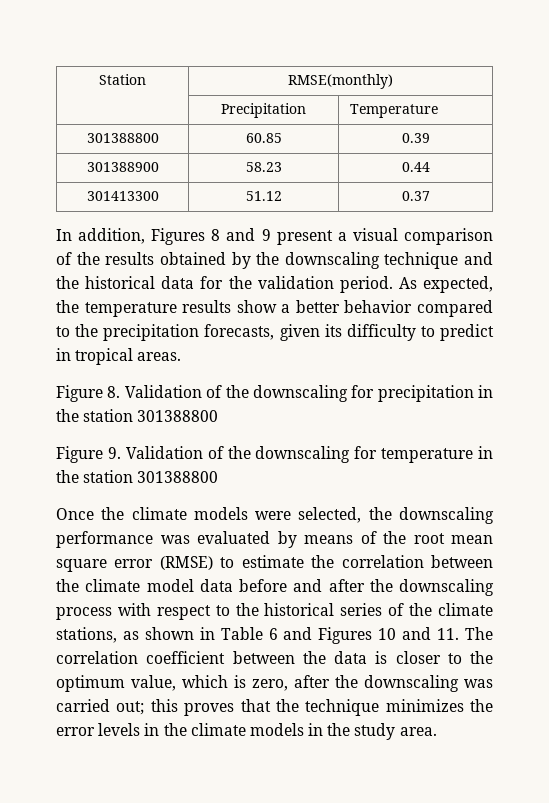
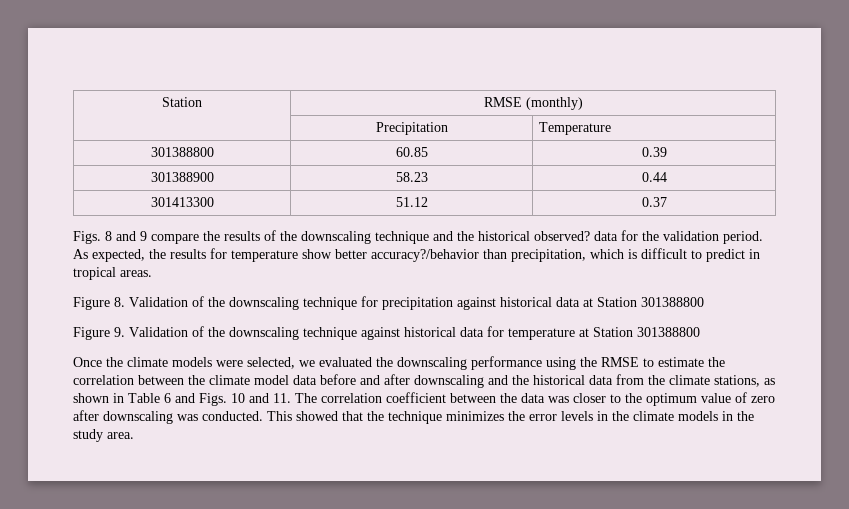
- Station | RMSE(monthly)
+ Station | RMSE (monthly)
- In addition, Figures 8 and 9 present a visual comparison of the results obtained by the downscaling technique and the historical data for the validation period.
+ Figs. 8 and 9 compare the results of the downscaling technique and the historical observed? data for the validation period.
- As expected, the temperature results show a better behavior compared to the precipitation forecasts, given its difficulty to predict in tropical areas.
+ As expected, the results for temperature show better accuracy?/behavior than precipitation, which is difficult to predict in tropical areas.
- Figure 8. Validation of the downscaling for precipitation in the station 301388800
+ Figure 8. Validation of the downscaling technique for precipitation against historical data at Station 301388800
- Figure 9. Validation of the downscaling for temperature in the station 301388800
+ Figure 9. Validation of the downscaling technique against historical data for temperature at Station 301388800
- Once the climate models were selected, the downscaling performance was evaluated by means of the root mean square error (RMSE) to estimate the correlation between the climate model data before and after the downscaling process with respect to the historical series of the climate stations, as shown in Table 6 and Figures 10 and 11. The correlation coefficient between the data is closer to the optimum value, which is zero, after the downscaling was carried out; this proves that the technique minimizes the error levels in the climate models in the study area.
+ Once the climate models were selected, we evaluated the downscaling performance using the RMSE to estimate the correlation between the climate model data before and after downscaling and the historical data from the climate stations, as shown in Table 6 and Figs. 10 and 11. The correlation coefficient between the data was closer to the optimum value of zero after downscaling was conducted. This showed that the technique minimizes the error levels in the climate models in the study area.

